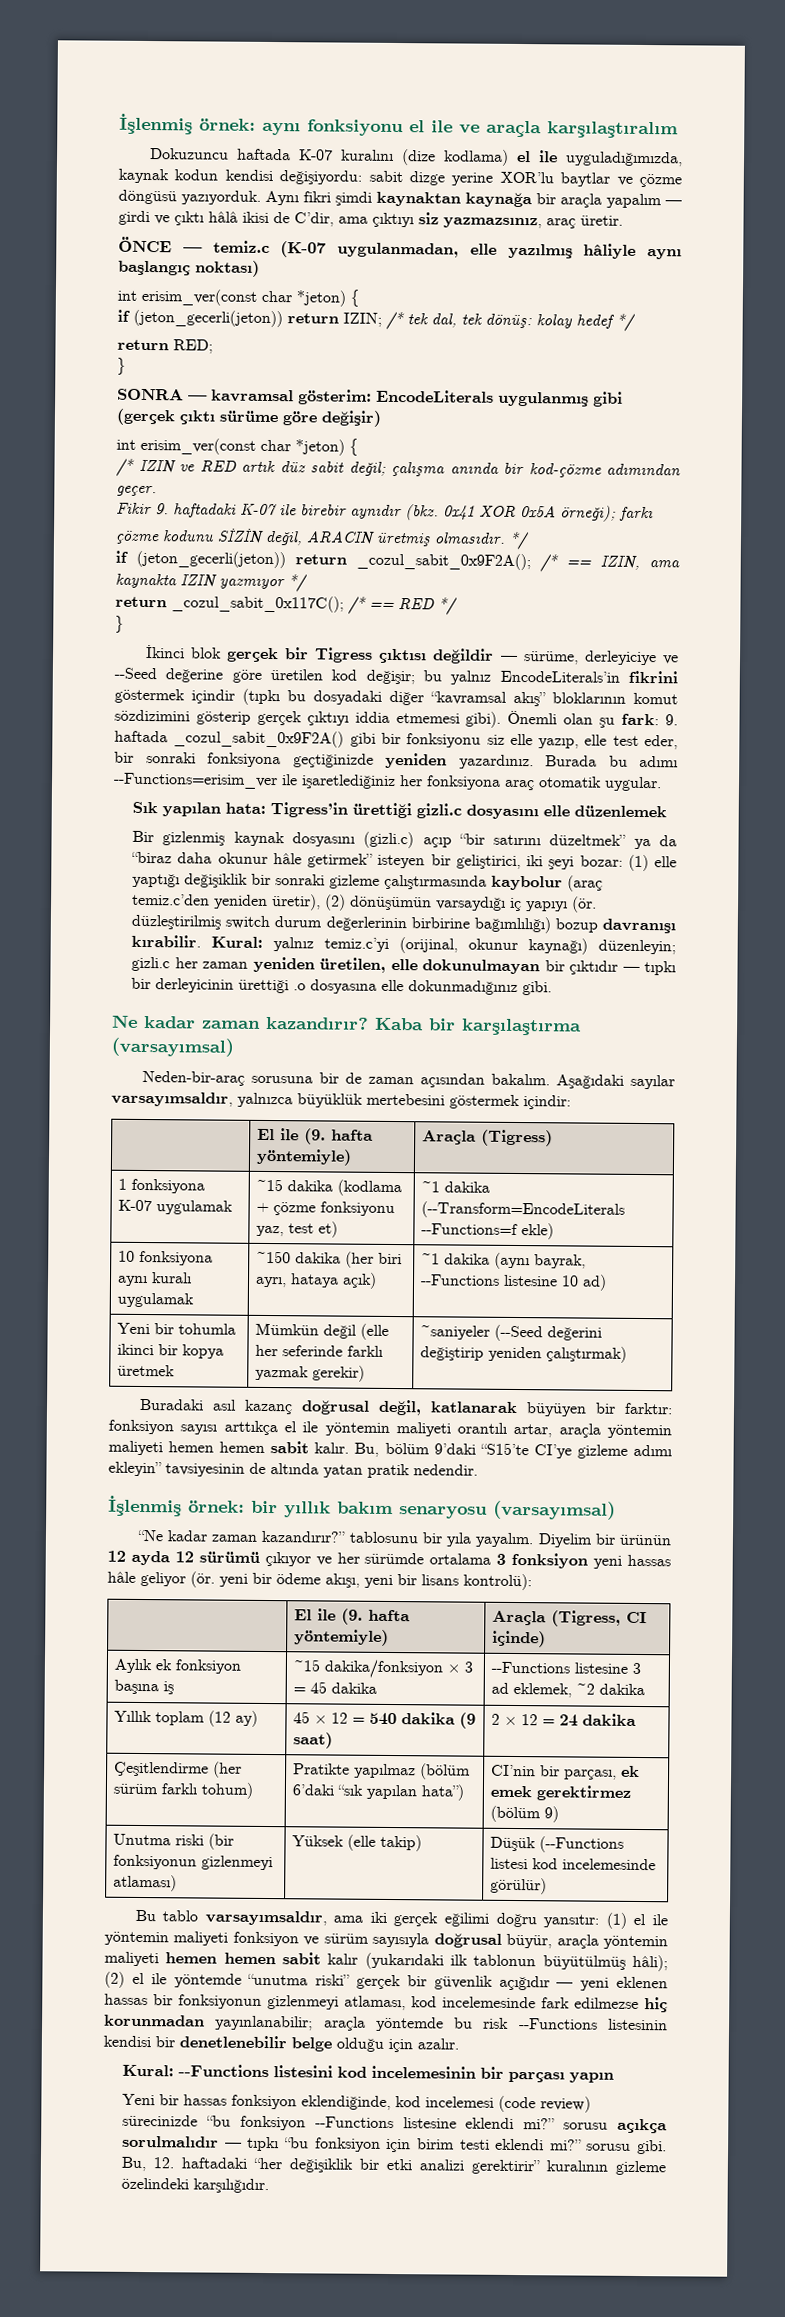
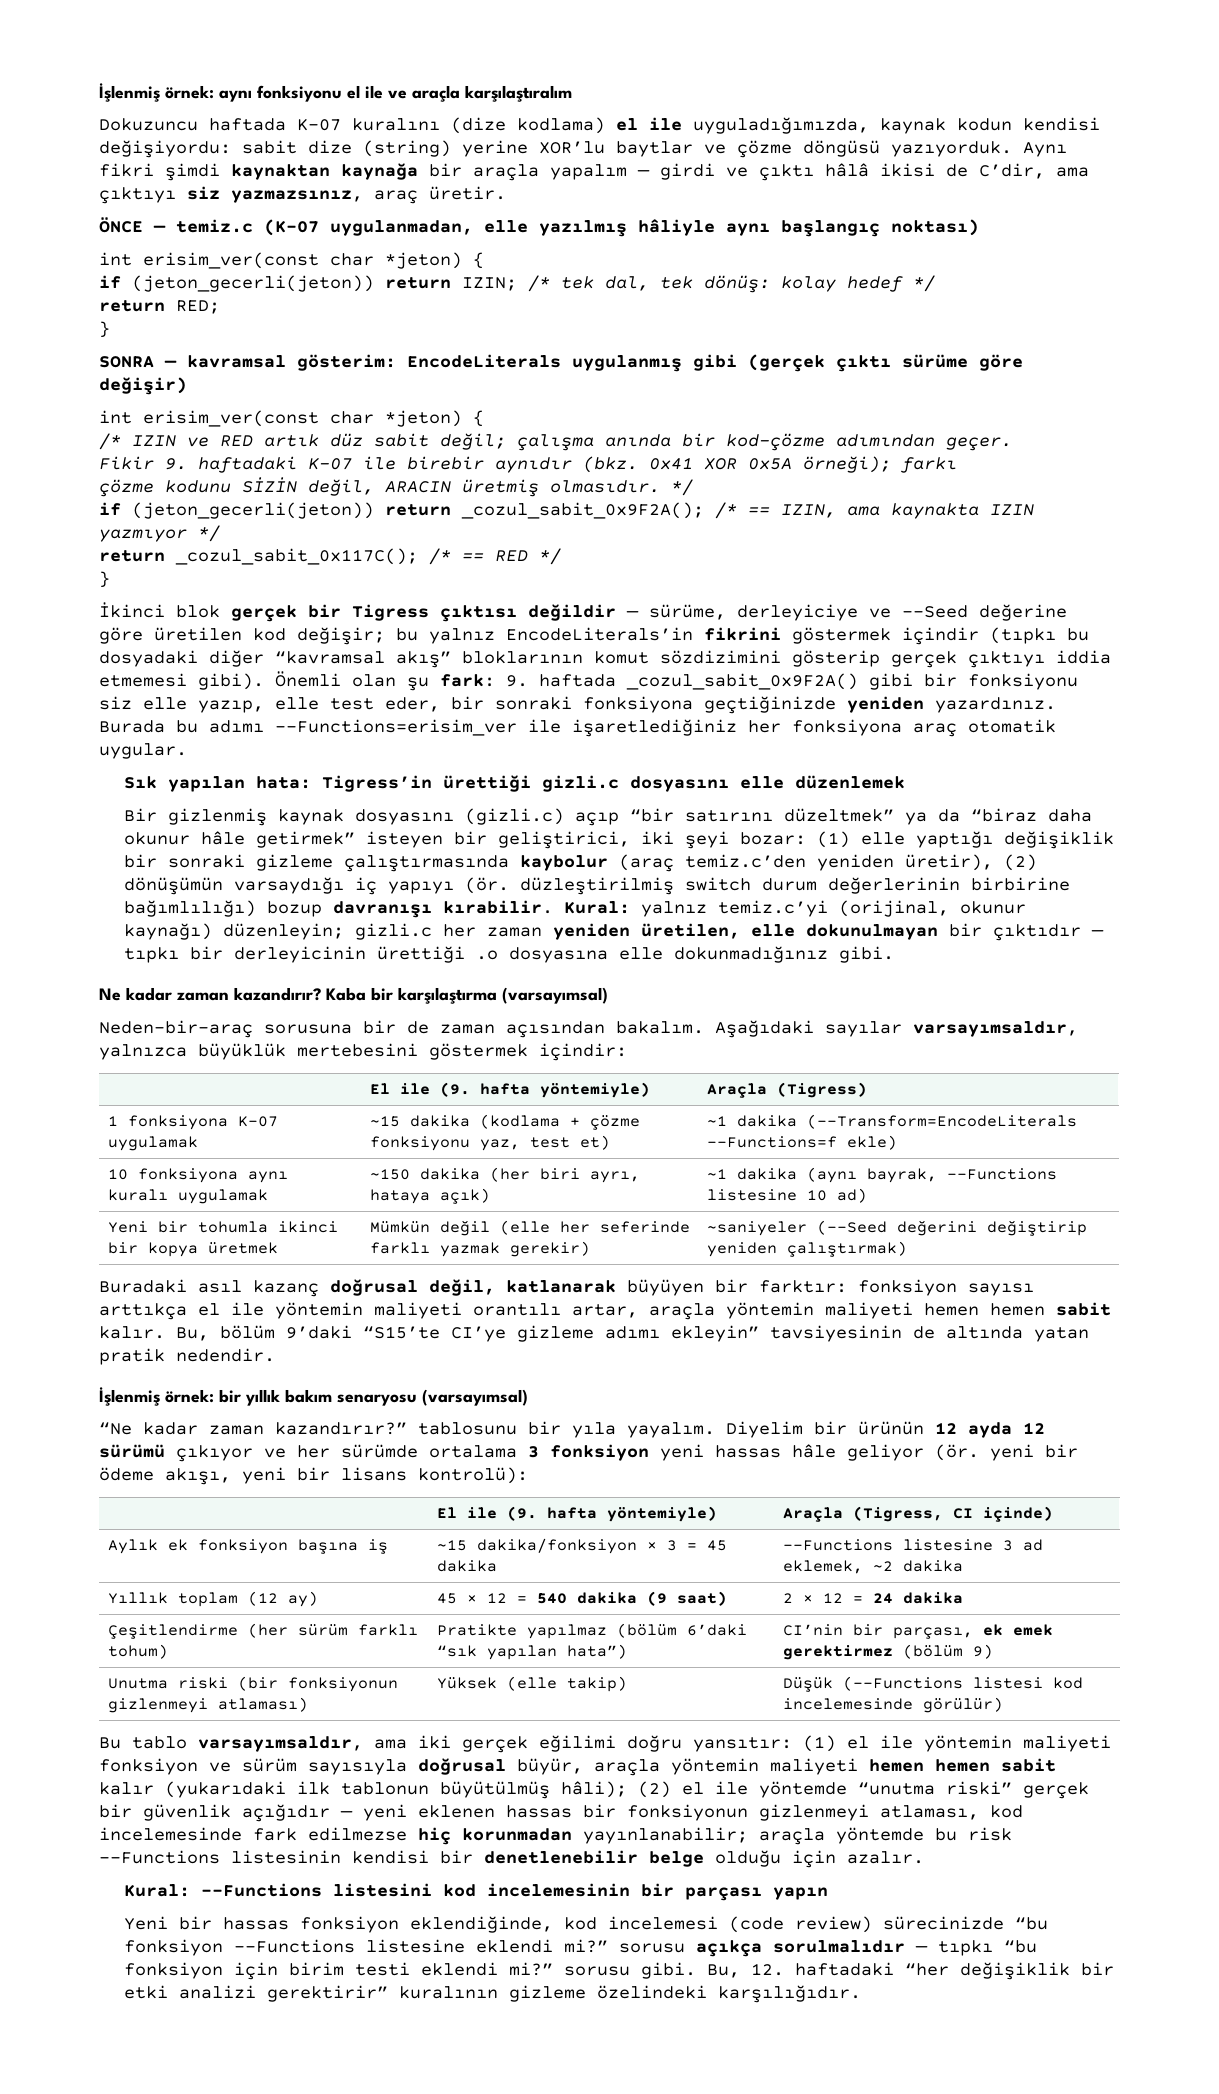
- Dokuzuncu haftada K-07 kuralını (dize kodlama) el ile uyguladığımızda, kaynak kodun kendisi değişiyordu: sabit dizge yerine XOR’lu baytlar ve çözme döngüsü yazıyorduk.
+ Dokuzuncu haftada K-07 kuralını (dize kodlama) el ile uyguladığımızda, kaynak kodun kendisi değişiyordu: sabit dize (string) yerine XOR’lu baytlar ve çözme döngüsü yazıyorduk.

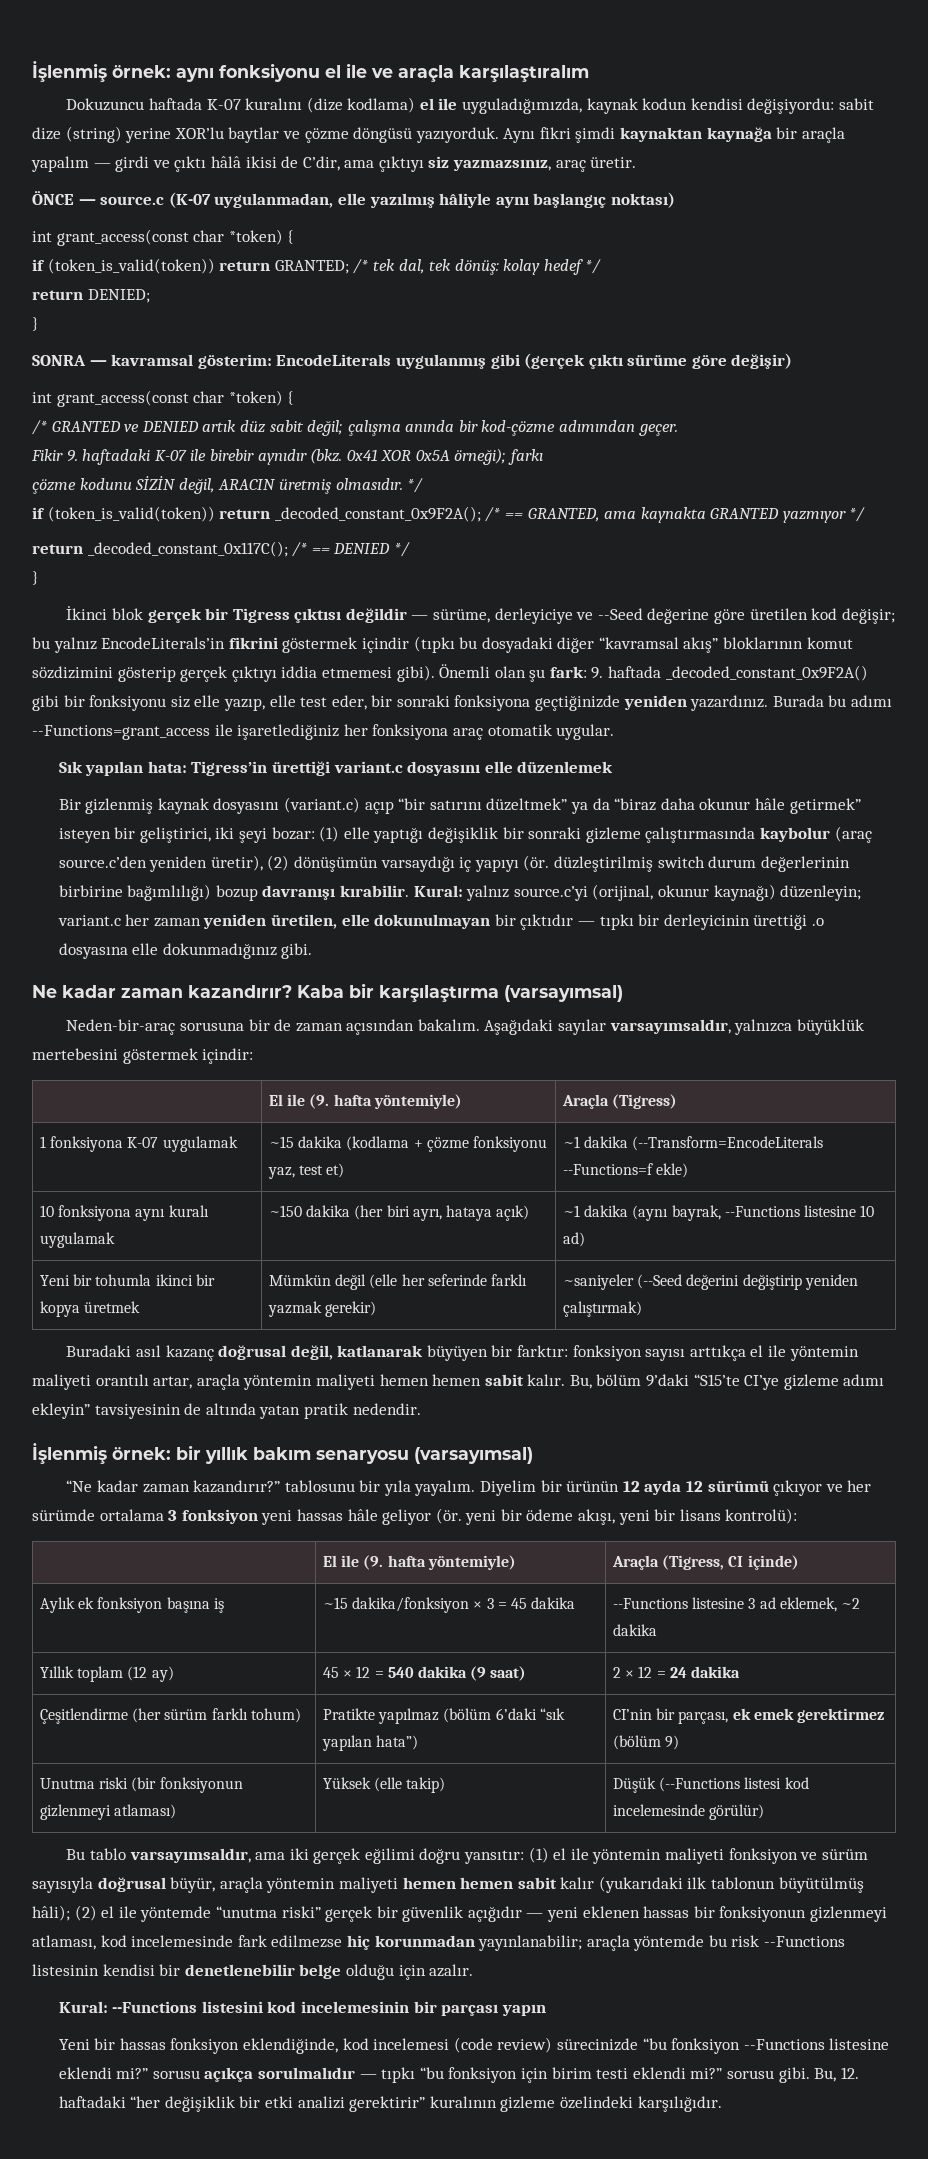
- ÖNCE — temiz.c (K-07 uygulanmadan, elle yazılmış hâliyle aynı başlangıç noktası)
- int erisim_ver(const char *jeton) {
+ ÖNCE — source.c (K-07 uygulanmadan, elle yazılmış hâliyle aynı başlangıç noktası)
+ int grant_access(const char *token) {
- if (jeton_gecerli(jeton)) return IZIN; /* tek dal, tek dönüş: kolay hedef */
+ if (token_is_valid(token)) return GRANTED; /* tek dal, tek dönüş: kolay hedef */
- return RED;
+ return DENIED;
  SONRA — kavramsal gösterim: EncodeLiterals uygulanmış gibi (gerçek çıktı sürüme göre değişir)
- int erisim_ver(const char *jeton) {
+ int grant_access(const char *token) {
- /* IZIN ve RED artık düz sabit değil; çalışma anında bir kod-çözme adımından geçer.
+ /* GRANTED ve DENIED artık düz sabit değil; çalışma anında bir kod-çözme adımından geçer.
- if (jeton_gecerli(jeton)) return _cozul_sabit_0x9F2A(); /* == IZIN, ama kaynakta IZIN yazmıyor */
+ if (token_is_valid(token)) return _decoded_constant_0x9F2A(); /* == GRANTED, ama kaynakta GRANTED yazmıyor */
- return _cozul_sabit_0x117C(); /* == RED */
+ return _decoded_constant_0x117C(); /* == DENIED */
- Önemli olan şu fark: 9. haftada _cozul_sabit_0x9F2A() gibi bir fonksiyonu siz elle yazıp, elle test eder, bir sonraki fonksiyona geçtiğinizde yeniden yazardınız.
+ Önemli olan şu fark: 9. haftada _decoded_constant_0x9F2A() gibi bir fonksiyonu siz elle yazıp, elle test eder, bir sonraki fonksiyona geçtiğinizde yeniden yazardınız.
- Burada bu adımı --Functions=erisim_ver ile işaretlediğiniz her fonksiyona araç otomatik uygular.
+ Burada bu adımı --Functions=grant_access ile işaretlediğiniz her fonksiyona araç otomatik uygular.
- Sık yapılan hata: Tigress’in ürettiği gizli.c dosyasını elle düzenlemek
+ Sık yapılan hata: Tigress’in ürettiği variant.c dosyasını elle düzenlemek
- Bir gizlenmiş kaynak dosyasını (gizli.c) açıp “bir satırını düzeltmek” ya da “biraz daha okunur hâle getirmek” isteyen bir geliştirici, iki şeyi bozar: (1) elle yaptığı değişiklik bir sonraki gizleme çalıştırmasında kaybolur (araç temiz.c’den yeniden üretir), (2) dönüşümün varsaydığı iç yapıyı (ör. düzleştirilmiş switch durum değerlerinin birbirine bağımlılığı) bozup davranışı kırabilir.
+ Bir gizlenmiş kaynak dosyasını (variant.c) açıp “bir satırını düzeltmek” ya da “biraz daha okunur hâle getirmek” isteyen bir geliştirici, iki şeyi bozar: (1) elle yaptığı değişiklik bir sonraki gizleme çalıştırmasında kaybolur (araç source.c’den yeniden üretir), (2) dönüşümün varsaydığı iç yapıyı (ör. düzleştirilmiş switch durum değerlerinin birbirine bağımlılığı) bozup davranışı kırabilir.
- Kural: yalnız temiz.c’yi (orijinal, okunur kaynağı) düzenleyin; gizli.c her zaman yeniden üretilen, elle dokunulmayan bir çıktıdır — tıpkı bir derleyicinin ürettiği .o dosyasına elle dokunmadığınız gibi.
+ Kural: yalnız source.c’yi (orijinal, okunur kaynağı) düzenleyin; variant.c her zaman yeniden üretilen, elle dokunulmayan bir çıktıdır — tıpkı bir derleyicinin ürettiği .o dosyasına elle dokunmadığınız gibi.

